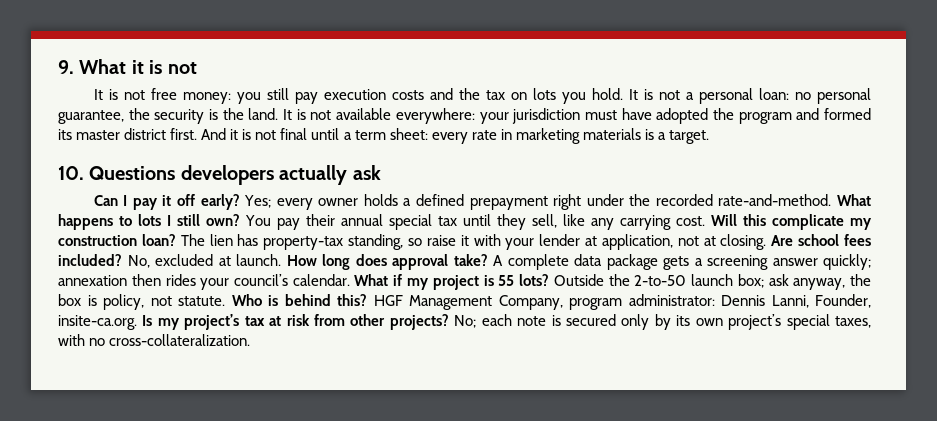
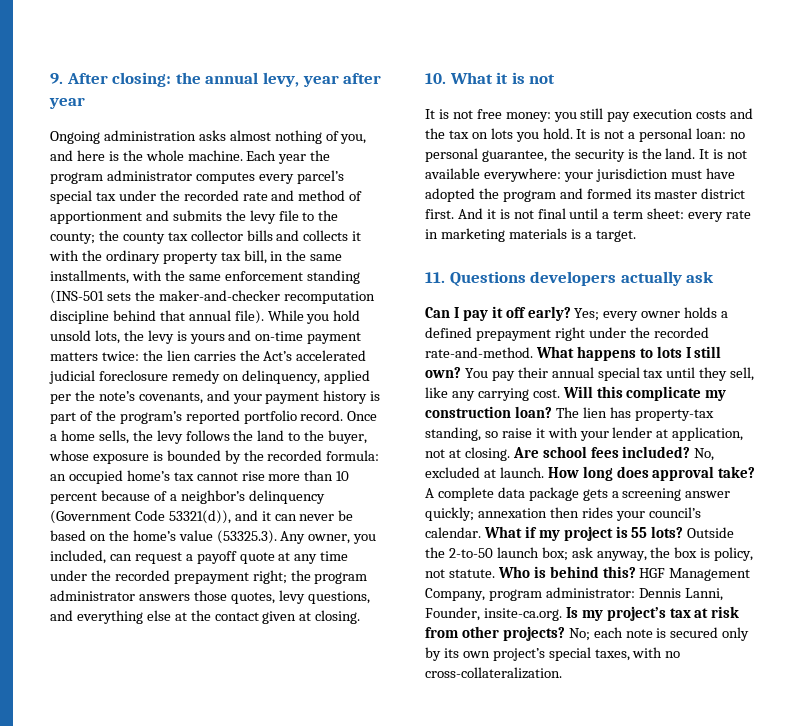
- 9. What it is not
+ 9. After closing: the annual levy, year after year
+ Ongoing administration asks almost nothing of you, and here is the whole machine. Each year the program administrator computes every parcel’s special tax under the recorded rate and method of apportionment and submits the levy file to the county; the county tax collector bills and collects it with the ordinary property tax bill, in the same installments, with the same enforcement standing (INS-501 sets the maker-and-checker recomputation discipline behind that annual file). While you hold unsold lots, the levy is yours and on-time payment matters twice: the lien carries the Act’s accelerated judicial foreclosure remedy on delinquency, applied per the note’s covenants, and your payment history is part of the program’s reported portfolio record. Once a home sells, the levy follows the land to the buyer, whose exposure is bounded by the recorded formula: an occupied home’s tax cannot rise more than 10 percent because of a neighbor’s delinquency (Government Code 53321(d)), and it can never be based on the home’s value (53325.3). Any owner, you included, can request a payoff quote at any time under the recorded prepayment right; the program administrator answers those quotes, levy questions, and everything else at the contact given at closing.
+ 10. What it is not
- 10. Questions developers actually ask
+ 11. Questions developers actually ask

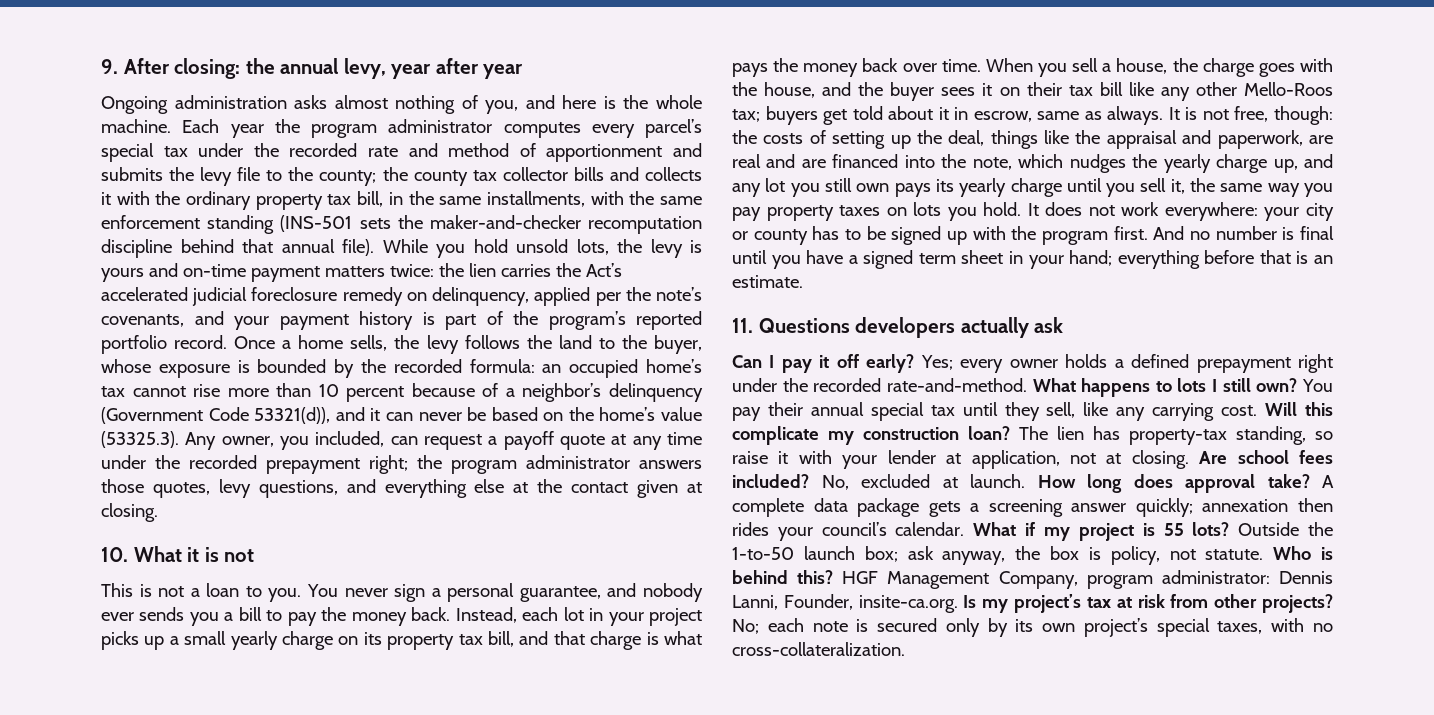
- It is not free money: you still pay execution costs and the tax on lots you hold.
+ This is not a loan to you. You never sign a personal guarantee, and nobody ever sends you a bill to pay the money back. Instead, each lot in your project picks up a small yearly charge on its property tax bill, and that charge is what pays the money back over time. When you sell a house, the charge goes with the house, and the buyer sees it on their tax bill like any other Mello-Roos tax; buyers get told about it in escrow, same as always. It is not free, though: the costs of setting up the deal, things like the appraisal and paperwork, are real and are financed into the note, which nudges the yearly charge up, and any lot you still own pays its yearly charge until you sell it, the same way you pay property taxes on lots you hold.
- It is not a personal loan: no personal guarantee, the security is the land. It is not available everywhere: your jurisdiction must have adopted the program and formed its master district first. And it is not final until a term sheet: every rate in marketing materials is a target.
+ It does not work everywhere: your city or county has to be signed up with the program first. And no number is final until you have a signed term sheet in your hand; everything before that is an estimate.
- Outside the 2-to-50 launch box; ask anyway, the box is policy, not statute.
+ Outside the 1-to-50 launch box; ask anyway, the box is policy, not statute.

